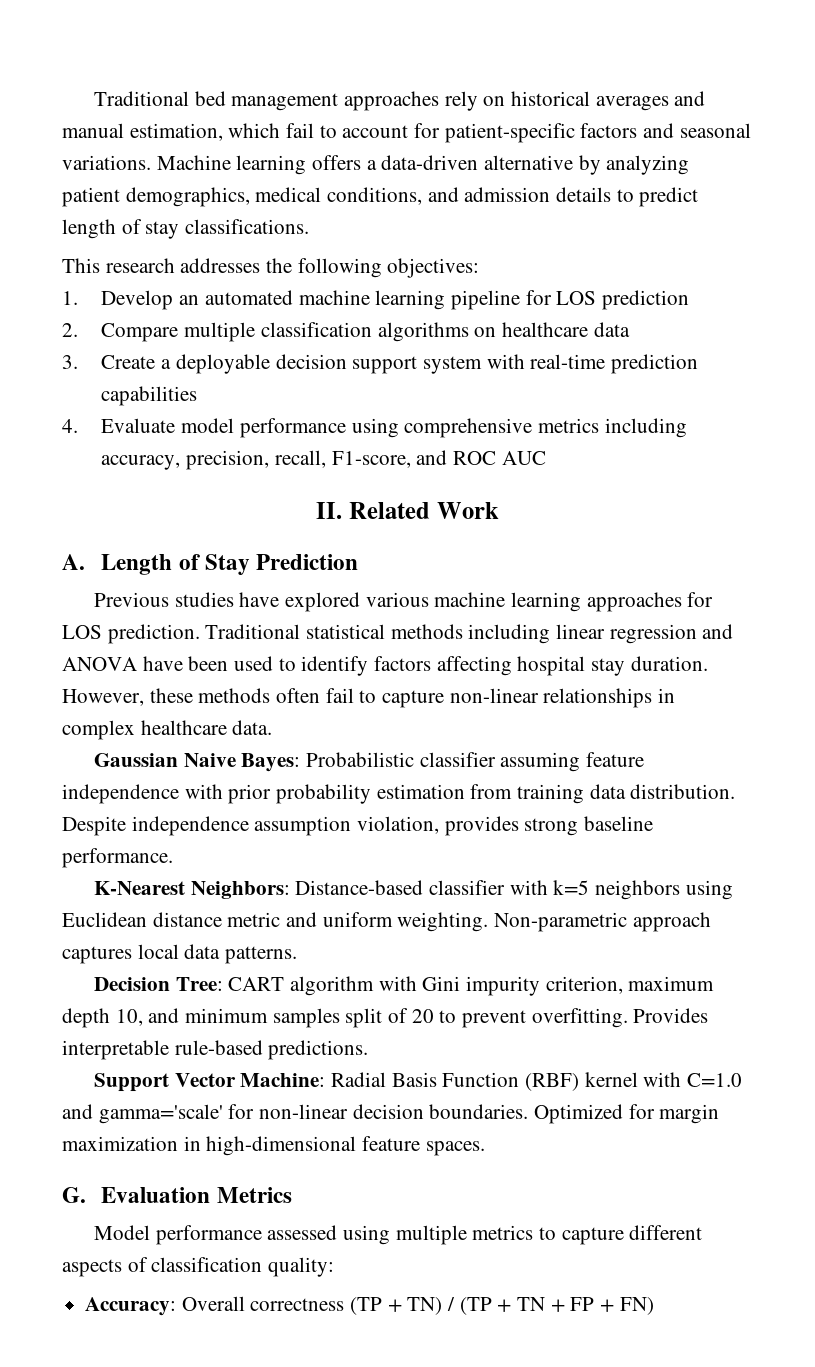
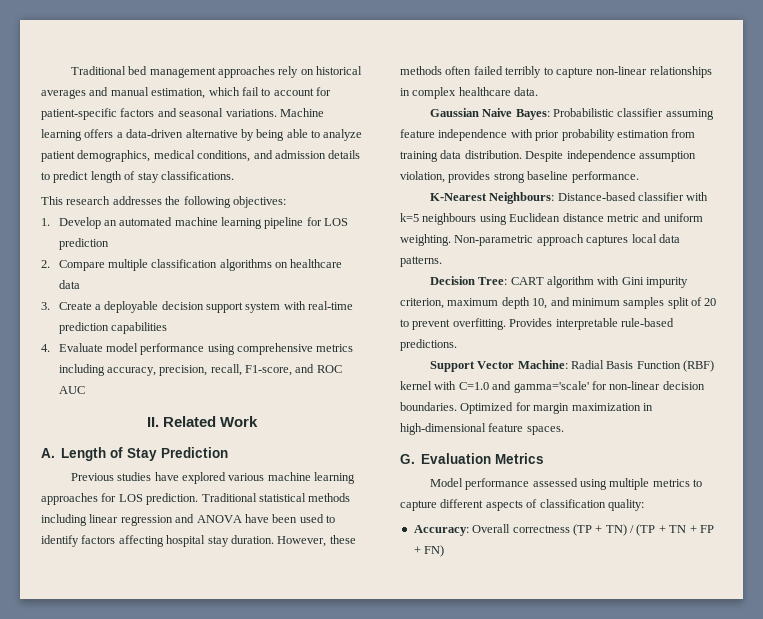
- Machine learning offers a data-driven alternative by analyzing patient demographics, medical conditions, and admission details to predict length of stay classifications.
+ Machine learning offers a data-driven alternative by being able to analyze patient demographics, medical conditions, and admission details to predict length of stay classifications.
- However, these methods often fail to capture non-linear relationships in complex healthcare data.
+ However, these methods often failed terribly to capture non-linear relationships in complex healthcare data.
- K-Nearest Neighbors: Distance-based classifier with k=5 neighbors using Euclidean distance metric and uniform weighting.
+ K-Nearest Neighbours: Distance-based classifier with k=5 neighbours using Euclidean distance metric and uniform weighting.

